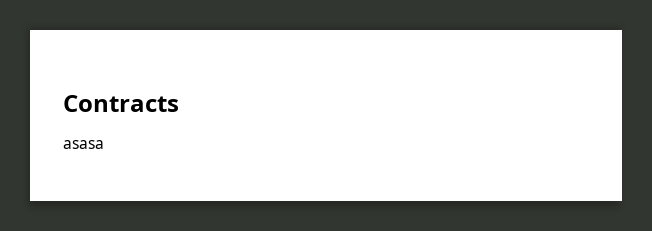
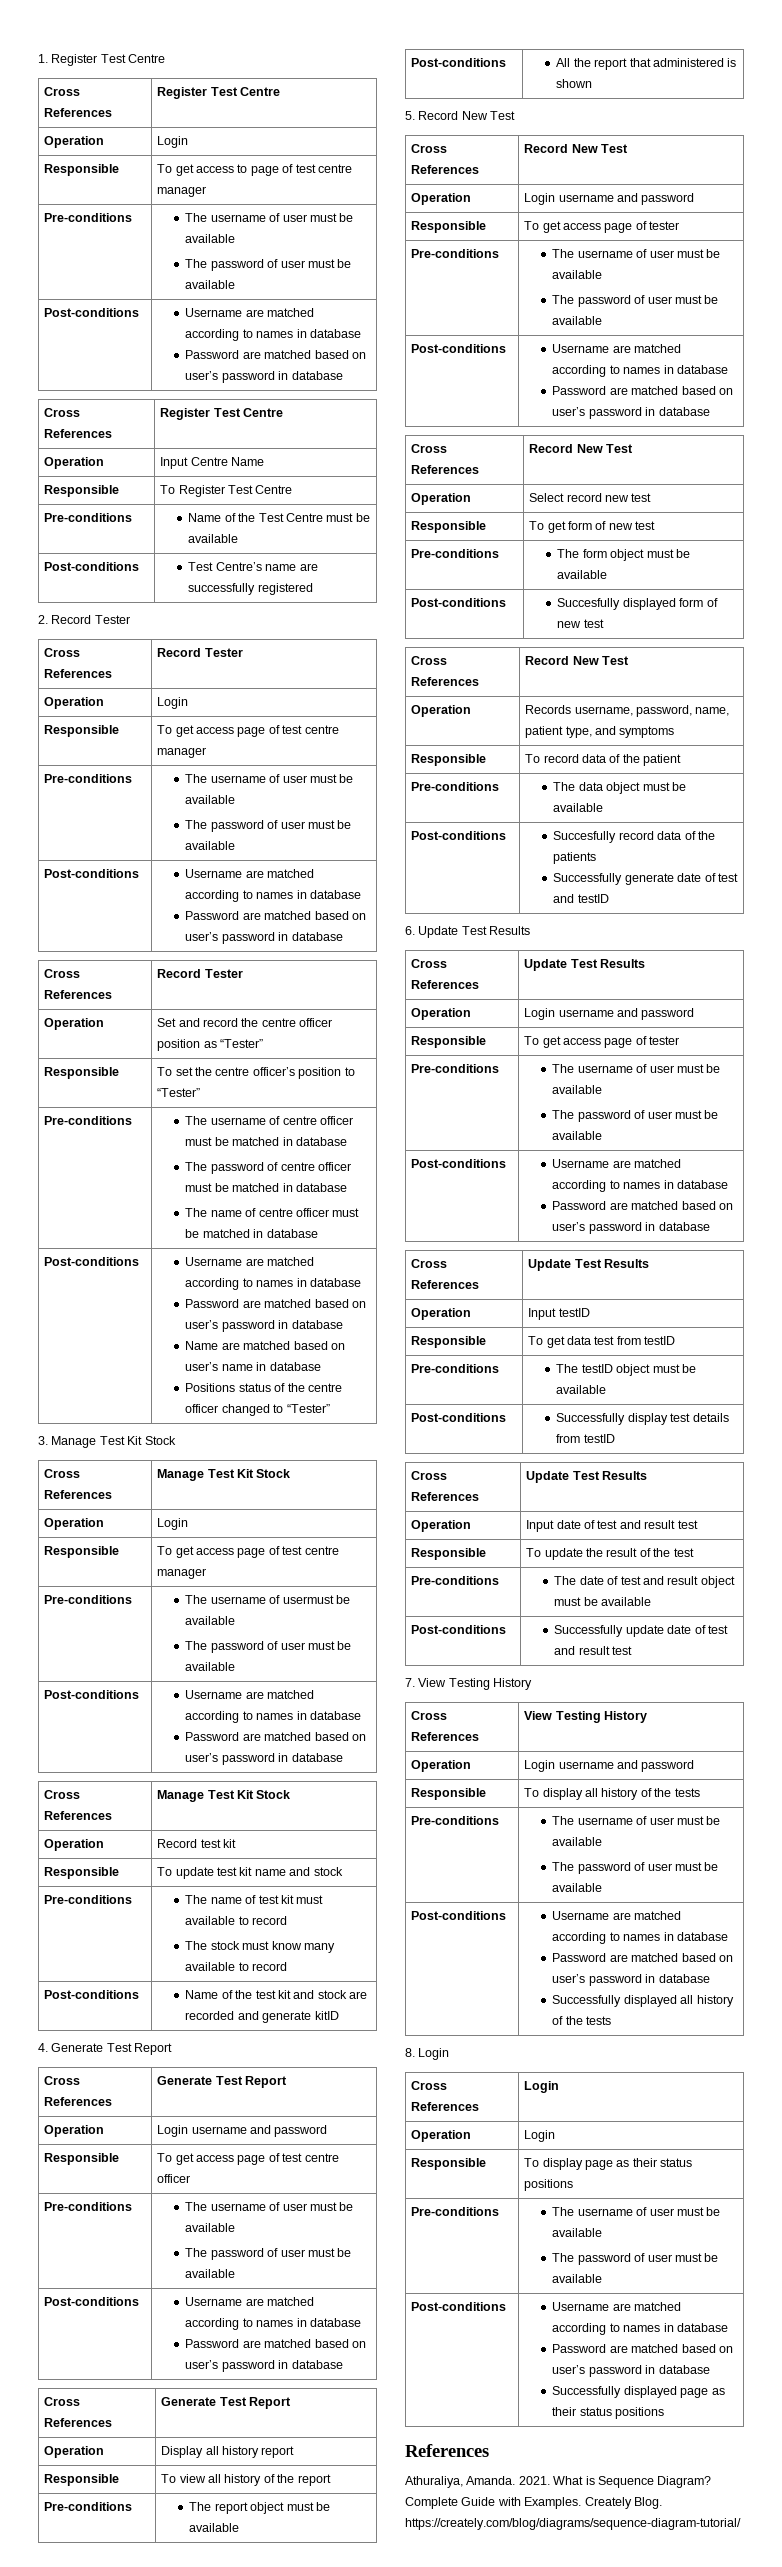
- Contracts
- asasa
+ 1. Register Test Centre
+ Cross References | Register Test Centre
+ Operation | Login
+ Responsible | To get access to page of test centre manager
+ Pre-conditions | The username of user must be available
+ The password of user must be available
+ Post-conditions | Username are matched according to names in database
+ Password are matched based on user’s password in database
+ Cross References | Register Test Centre
+ Operation | Input Centre Name
+ Responsible | To Register Test Centre
+ Pre-conditions | Name of the Test Centre must be available
+ Post-conditions | Test Centre’s name are successfully registered
+ 2. Record Tester
+ Cross References | Record Tester
+ Operation | Login
+ Responsible | To get access page of test centre manager
+ Pre-conditions | The username of user must be available
+ The password of user must be available
+ Post-conditions | Username are matched according to names in database
+ Password are matched based on user’s password in database
+ Cross References | Record Tester
+ Operation | Set and record the centre officer position as “Tester”
+ Responsible | To set the centre officer’s position to “Tester”
+ Pre-conditions | The username of centre officer must be matched in database
+ The password of centre officer must be matched in database
+ The name of centre officer must be matched in database
+ Post-conditions | Username are matched according to names in database
+ Password are matched based on user’s password in database
+ Name are matched based on user’s name in database
+ Positions status of the centre officer changed to “Tester”
+ 3. Manage Test Kit Stock
+ Cross References | Manage Test Kit Stock
+ Operation | Login
+ Responsible | To get access page of test centre manager
+ Pre-conditions | The username of usermust be available
+ The password of user must be available
+ Post-conditions | Username are matched according to names in database
+ Password are matched based on user’s password in database
+ Cross References | Manage Test Kit Stock
+ Operation | Record test kit
+ Responsible | To update test kit name and stock
+ Pre-conditions | The name of test kit must available to record
+ The stock must know many available to record
+ Post-conditions | Name of the test kit and stock are recorded and generate kitID
+ 4. Generate Test Report
+ Cross References | Generate Test Report
+ Operation | Login username and password
+ Responsible | To get access page of test centre officer
+ Pre-conditions | The username of user must be available
+ The password of user must be available
+ Post-conditions | Username are matched according to names in database
+ Password are matched based on user’s password in database
+ Cross References | Generate Test Report
+ Operation | Display all history report
+ Responsible | To view all history of the report
+ Pre-conditions | The report object must be available
+ Post-conditions | All the report that administered is shown
+ 5. Record New Test
+ Cross References | Record New Test
+ Operation | Login username and password
+ Responsible | To get access page of tester
+ Pre-conditions | The username of user must be available
+ The password of user must be available
+ Post-conditions | Username are matched according to names in database
+ Password are matched based on user’s password in database
+ Cross References | Record New Test
+ Operation | Select record new test
+ Responsible | To get form of new test
+ Pre-conditions | The form object must be available
+ Post-conditions | Succesfully displayed form of new test
+ Cross References | Record New Test
+ Operation | Records username, password, name, patient type, and symptoms
+ Responsible | To record data of the patient
+ Pre-conditions | The data object must be available
+ Post-conditions | Succesfully record data of the patients
+ Successfully generate date of test and testID
+ 6. Update Test Results
+ Cross References | Update Test Results
+ Operation | Login username and password
+ Responsible | To get access page of tester
+ Pre-conditions | The username of user must be available
+ The password of user must be available
+ Post-conditions | Username are matched according to names in database
+ Password are matched based on user’s password in database
+ Cross References | Update Test Results
+ Operation | Input testID
+ Responsible | To get data test from testID
+ Pre-conditions | The testID object must be available
+ Post-conditions | Successfully display test details from testID
+ Cross References | Update Test Results
+ Operation | Input date of test and result test
+ Responsible | To update the result of the test
+ Pre-conditions | The date of test and result object must be available
+ Post-conditions | Successfully update date of test and result test
+ 7. View Testing History
+ Cross References | View Testing History
+ Operation | Login username and password
+ Responsible | To display all history of the tests
+ Pre-conditions | The username of user must be available
+ The password of user must be available
+ Post-conditions | Username are matched according to names in database
+ Password are matched based on user’s password in database
+ Successfully displayed all history of the tests
+ 8. Login
+ Cross References | Login
+ Operation | Login
+ Responsible | To display page as their status positions
+ Pre-conditions | The username of user must be available
+ The password of user must be available
+ Post-conditions | Username are matched according to names in database
+ Password are matched based on user’s password in database
+ Successfully displayed page as their status positions
+ References
+ Athuraliya, Amanda. 2021. What is Sequence Diagram? Complete Guide with Examples. Creately Blog. https://creately.com/blog/diagrams/sequence-diagram-tutorial/

